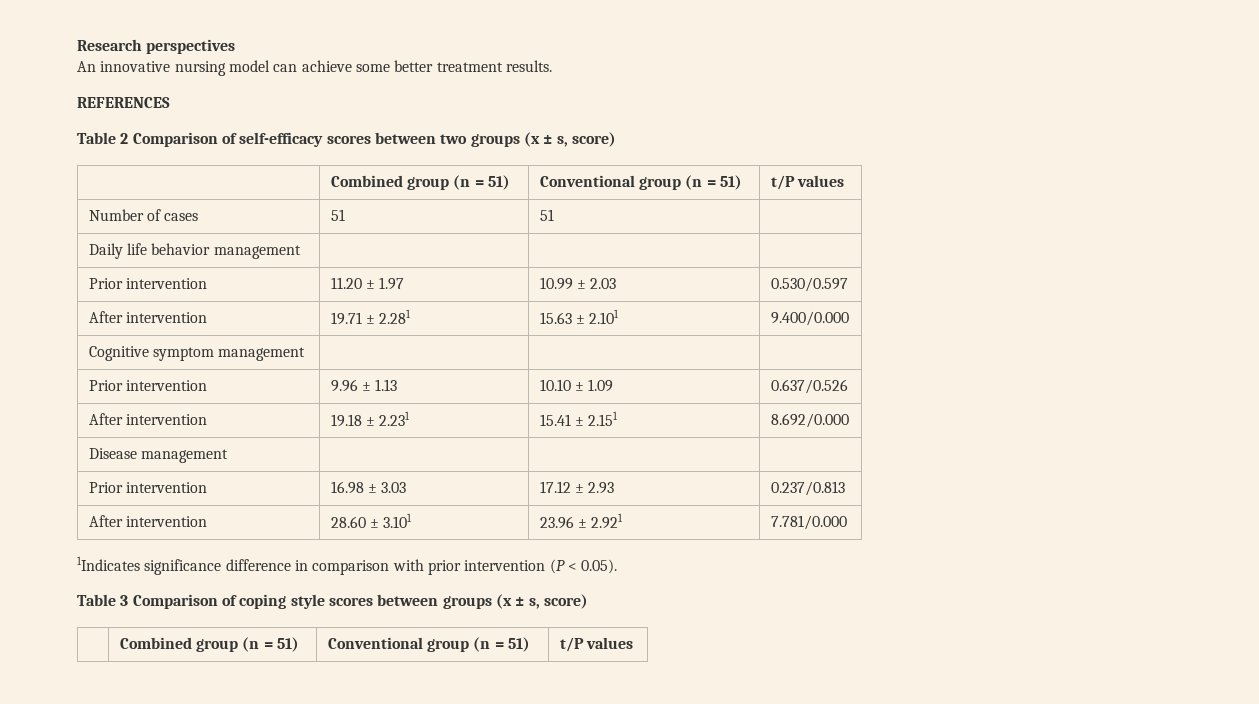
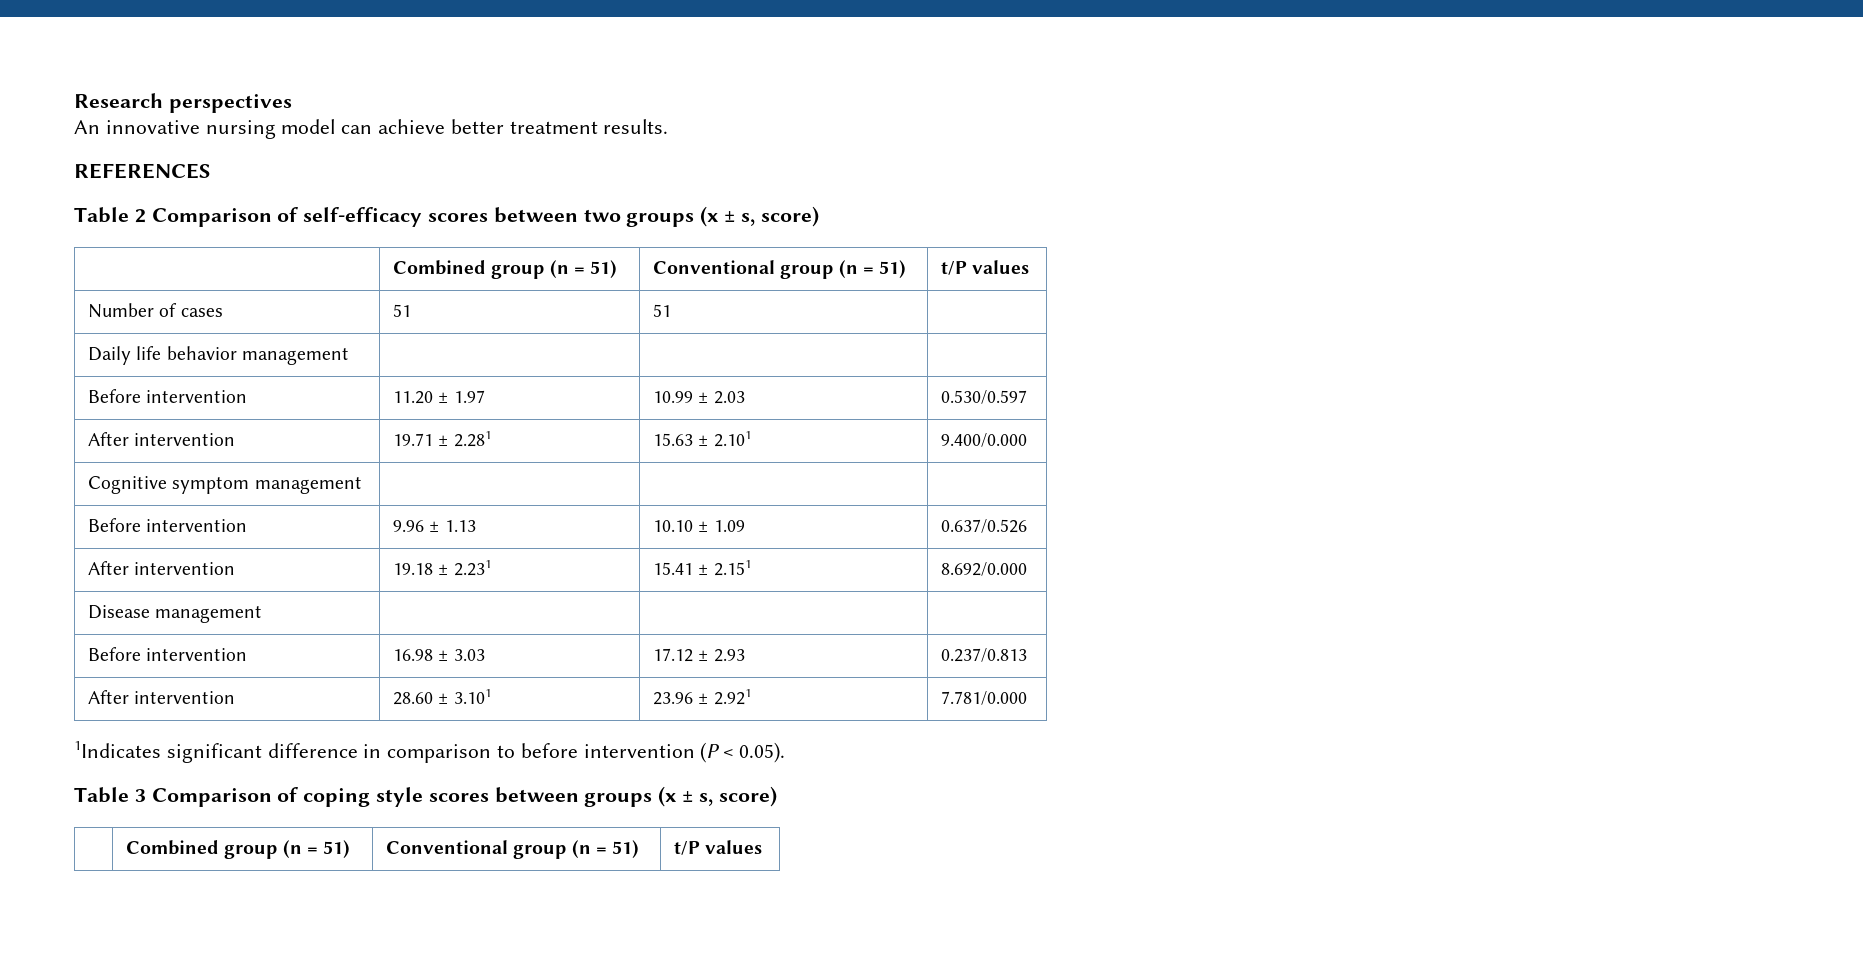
- An innovative nursing model can achieve some better treatment results.
+ An innovative nursing model can achieve better treatment results.
- Prior intervention | 11.20 ± 1.97 | 10.99 ± 2.03 | 0.530/0.597
+ Before intervention | 11.20 ± 1.97 | 10.99 ± 2.03 | 0.530/0.597
- Prior intervention | 9.96 ± 1.13 | 10.10 ± 1.09 | 0.637/0.526
+ Before intervention | 9.96 ± 1.13 | 10.10 ± 1.09 | 0.637/0.526
- Prior intervention | 16.98 ± 3.03 | 17.12 ± 2.93 | 0.237/0.813
+ Before intervention | 16.98 ± 3.03 | 17.12 ± 2.93 | 0.237/0.813
- 1Indicates significance difference in comparison with prior intervention (P < 0.05).
+ 1Indicates significant difference in comparison to before intervention (P < 0.05).

